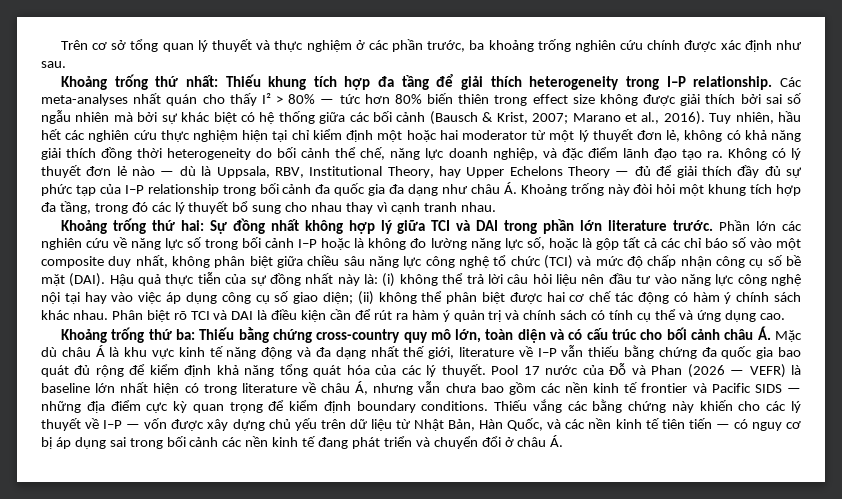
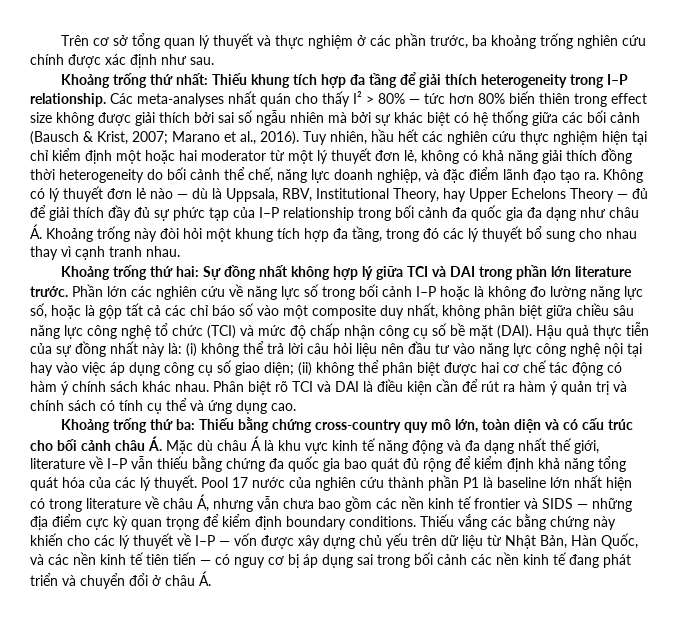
- Pool 17 nước của Đỗ và Phan (2026 — VEFR) là baseline lớn nhất hiện có trong literature về châu Á, nhưng vẫn chưa bao gồm các nền kinh tế frontier và Pacific SIDS — những địa điểm cực kỳ quan trọng để kiểm định boundary conditions.
+ Pool 17 nước của nghiên cứu thành phần P1 là baseline lớn nhất hiện có trong literature về châu Á, nhưng vẫn chưa bao gồm các nền kinh tế frontier và SIDS — những địa điểm cực kỳ quan trọng để kiểm định boundary conditions.

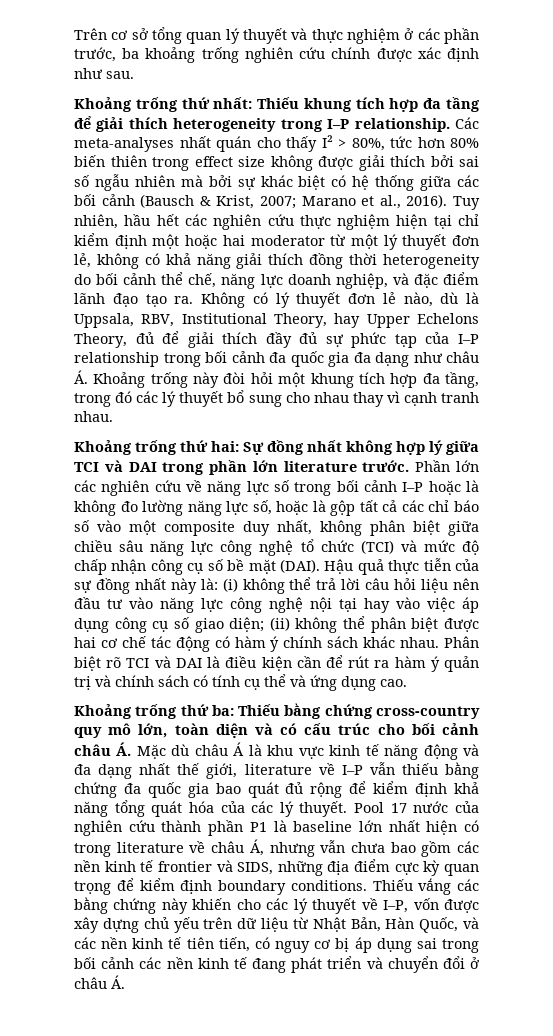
- Các meta-analyses nhất quán cho thấy I² > 80% — tức hơn 80% biến thiên trong effect size không được giải thích bởi sai số ngẫu nhiên mà bởi sự khác biệt có hệ thống giữa các bối cảnh (Bausch & Krist, 2007; Marano et al., 2016).
+ Các meta-analyses nhất quán cho thấy I² > 80%, tức hơn 80% biến thiên trong effect size không được giải thích bởi sai số ngẫu nhiên mà bởi sự khác biệt có hệ thống giữa các bối cảnh (Bausch & Krist, 2007; Marano et al., 2016).
- Không có lý thuyết đơn lẻ nào — dù là Uppsala, RBV, Institutional Theory, hay Upper Echelons Theory — đủ để giải thích đầy đủ sự phức tạp của I–P relationship trong bối cảnh đa quốc gia đa dạng như châu Á. Khoảng trống này đòi hỏi một khung tích hợp đa tầng, trong đó các lý thuyết bổ sung cho nhau thay vì cạnh tranh nhau.
+ Không có lý thuyết đơn lẻ nào, dù là Uppsala, RBV, Institutional Theory, hay Upper Echelons Theory, đủ để giải thích đầy đủ sự phức tạp của I–P relationship trong bối cảnh đa quốc gia đa dạng như châu Á. Khoảng trống này đòi hỏi một khung tích hợp đa tầng, trong đó các lý thuyết bổ sung cho nhau thay vì cạnh tranh nhau.
- Pool 17 nước của nghiên cứu thành phần P1 là baseline lớn nhất hiện có trong literature về châu Á, nhưng vẫn chưa bao gồm các nền kinh tế frontier và SIDS — những địa điểm cực kỳ quan trọng để kiểm định boundary conditions.
+ Pool 17 nước của nghiên cứu thành phần P1 là baseline lớn nhất hiện có trong literature về châu Á, nhưng vẫn chưa bao gồm các nền kinh tế frontier và SIDS, những địa điểm cực kỳ quan trọng để kiểm định boundary conditions.
- Thiếu vắng các bằng chứng này khiến cho các lý thuyết về I–P — vốn được xây dựng chủ yếu trên dữ liệu từ Nhật Bản, Hàn Quốc, và các nền kinh tế tiên tiến — có nguy cơ bị áp dụng sai trong bối cảnh các nền kinh tế đang phát triển và chuyển đổi ở châu Á.
+ Thiếu vắng các bằng chứng này khiến cho các lý thuyết về I–P, vốn được xây dựng chủ yếu trên dữ liệu từ Nhật Bản, Hàn Quốc, và các nền kinh tế tiên tiến, có nguy cơ bị áp dụng sai trong bối cảnh các nền kinh tế đang phát triển và chuyển đổi ở châu Á.

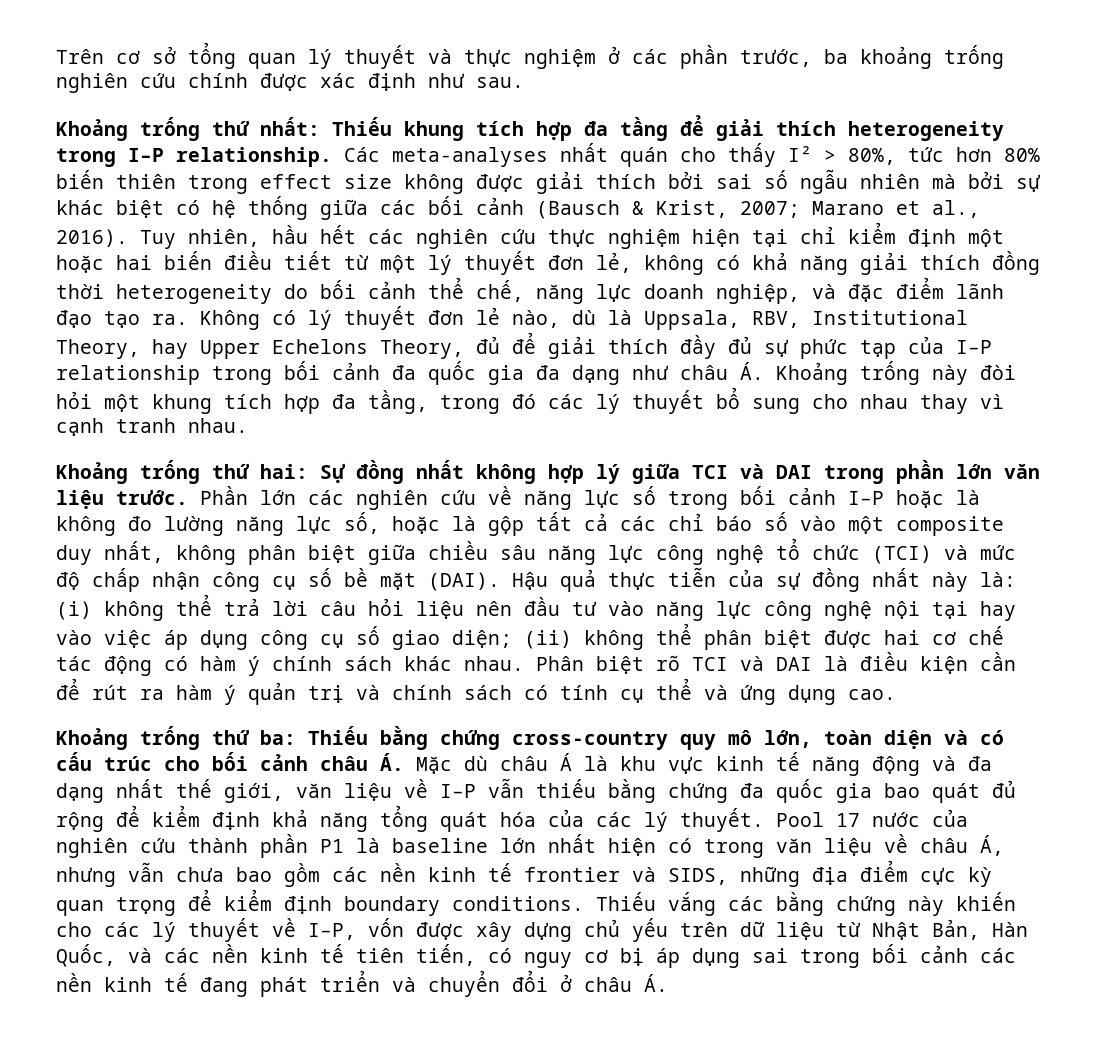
- Tuy nhiên, hầu hết các nghiên cứu thực nghiệm hiện tại chỉ kiểm định một hoặc hai moderator từ một lý thuyết đơn lẻ, không có khả năng giải thích đồng thời heterogeneity do bối cảnh thể chế, năng lực doanh nghiệp, và đặc điểm lãnh đạo tạo ra.
+ Tuy nhiên, hầu hết các nghiên cứu thực nghiệm hiện tại chỉ kiểm định một hoặc hai biến điều tiết từ một lý thuyết đơn lẻ, không có khả năng giải thích đồng thời heterogeneity do bối cảnh thể chế, năng lực doanh nghiệp, và đặc điểm lãnh đạo tạo ra.
- Khoảng trống thứ hai: Sự đồng nhất không hợp lý giữa TCI và DAI trong phần lớn literature trước.
+ Khoảng trống thứ hai: Sự đồng nhất không hợp lý giữa TCI và DAI trong phần lớn văn liệu trước.
- Thiếu bằng chứng cross-country quy mô lớn, toàn diện và có cấu trúc cho bối cảnh châu Á. Mặc dù châu Á là khu vực kinh tế năng động và đa dạng nhất thế giới, literature về I–P vẫn thiếu bằng chứng đa quốc gia bao quát đủ rộng để kiểm định khả năng tổng quát hóa của các lý thuyết.
+ Thiếu bằng chứng cross-country quy mô lớn, toàn diện và có cấu trúc cho bối cảnh châu Á. Mặc dù châu Á là khu vực kinh tế năng động và đa dạng nhất thế giới, văn liệu về I–P vẫn thiếu bằng chứng đa quốc gia bao quát đủ rộng để kiểm định khả năng tổng quát hóa của các lý thuyết.
- Pool 17 nước của nghiên cứu thành phần P1 là baseline lớn nhất hiện có trong literature về châu Á, nhưng vẫn chưa bao gồm các nền kinh tế frontier và SIDS, những địa điểm cực kỳ quan trọng để kiểm định boundary conditions.
+ Pool 17 nước của nghiên cứu thành phần P1 là baseline lớn nhất hiện có trong văn liệu về châu Á, nhưng vẫn chưa bao gồm các nền kinh tế frontier và SIDS, những địa điểm cực kỳ quan trọng để kiểm định boundary conditions.

